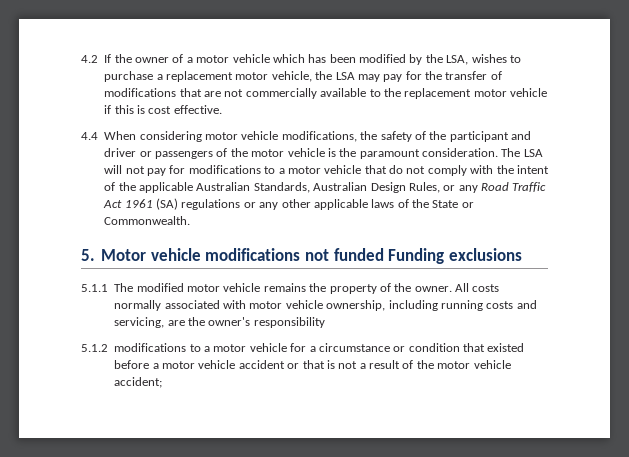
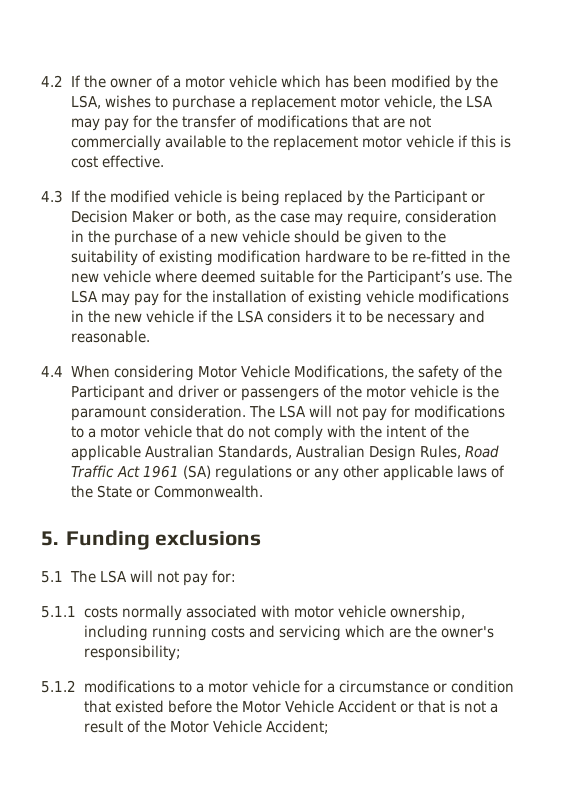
- 4.4 When considering motor vehicle modifications, the safety of the participant and driver or passengers of the motor vehicle is the paramount consideration.
+ 4.3 If the modified vehicle is being replaced by the Participant or Decision Maker or both, as the case may require, consideration in the purchase of a new vehicle should be given to the suitability of existing modification hardware to be re-fitted in the new vehicle where deemed suitable for the Participant’s use. The LSA may pay for the installation of existing vehicle modifications in the new vehicle if the LSA considers it to be necessary and reasonable.
+ 4.4 When considering Motor Vehicle Modifications, the safety of the Participant and driver or passengers of the motor vehicle is the paramount consideration.
- The LSA will not pay for modifications to a motor vehicle that do not comply with the intent of the applicable Australian Standards, Australian Design Rules, or any Road Traffic Act 1961 (SA) regulations or any other applicable laws of the State or Commonwealth.
+ The LSA will not pay for modifications to a motor vehicle that do not comply with the intent of the applicable Australian Standards, Australian Design Rules, Road Traffic Act 1961 (SA) regulations or any other applicable laws of the State or Commonwealth.
- 5. Motor vehicle modifications not funded Funding exclusions
- 5.1.1 The modified motor vehicle remains the property of the owner. All costs normally associated with motor vehicle ownership, including running costs and servicing, are the owner's responsibility
+ 5. Funding exclusions
+ 5.1 The LSA will not pay for:
+ 5.1.1 costs normally associated with motor vehicle ownership, including running costs and servicing which are the owner's responsibility;
- 5.1.2 modifications to a motor vehicle for a circumstance or condition that existed before a motor vehicle accident or that is not a result of the motor vehicle accident;
+ 5.1.2 modifications to a motor vehicle for a circumstance or condition that existed before the Motor Vehicle Accident or that is not a result of the Motor Vehicle Accident;

